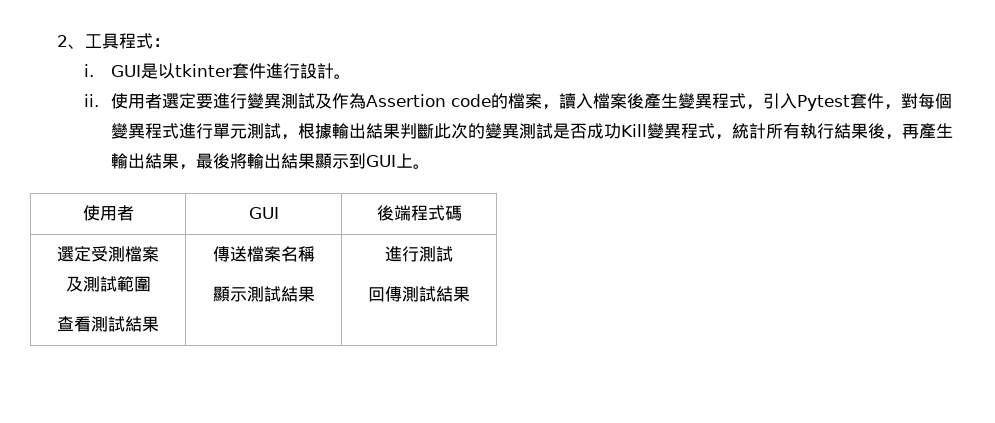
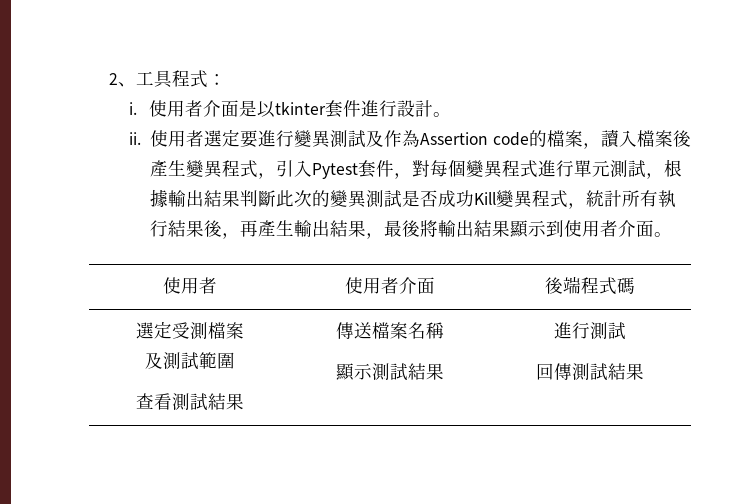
- GUI是以tkinter套件進行設計。
+ 使用者介面是以tkinter套件進行設計。
- 使用者選定要進行變異測試及作為Assertion code的檔案，讀入檔案後產生變異程式，引入Pytest套件，對每個變異程式進行單元測試，根據輸出結果判斷此次的變異測試是否成功Kill變異程式，統計所有執行結果後，再產生輸出結果，最後將輸出結果顯示到GUI上。
+ 使用者選定要進行變異測試及作為Assertion code的檔案，讀入檔案後產生變異程式，引入Pytest套件，對每個變異程式進行單元測試，根據輸出結果判斷此次的變異測試是否成功Kill變異程式，統計所有執行結果後，再產生輸出結果，最後將輸出結果顯示到使用者介面。
- 使用者 | GUI | 後端程式碼
+ 使用者 | 使用者介面 | 後端程式碼

